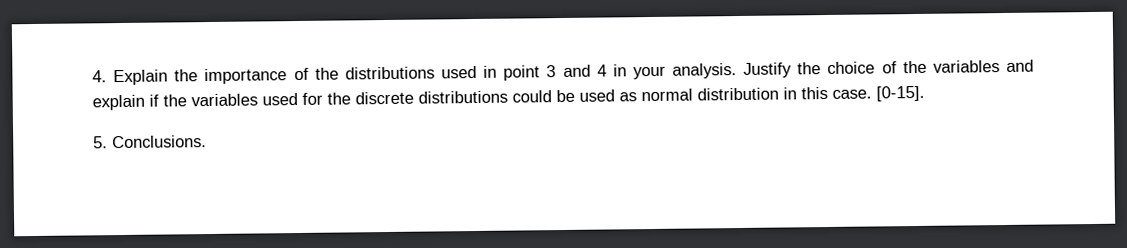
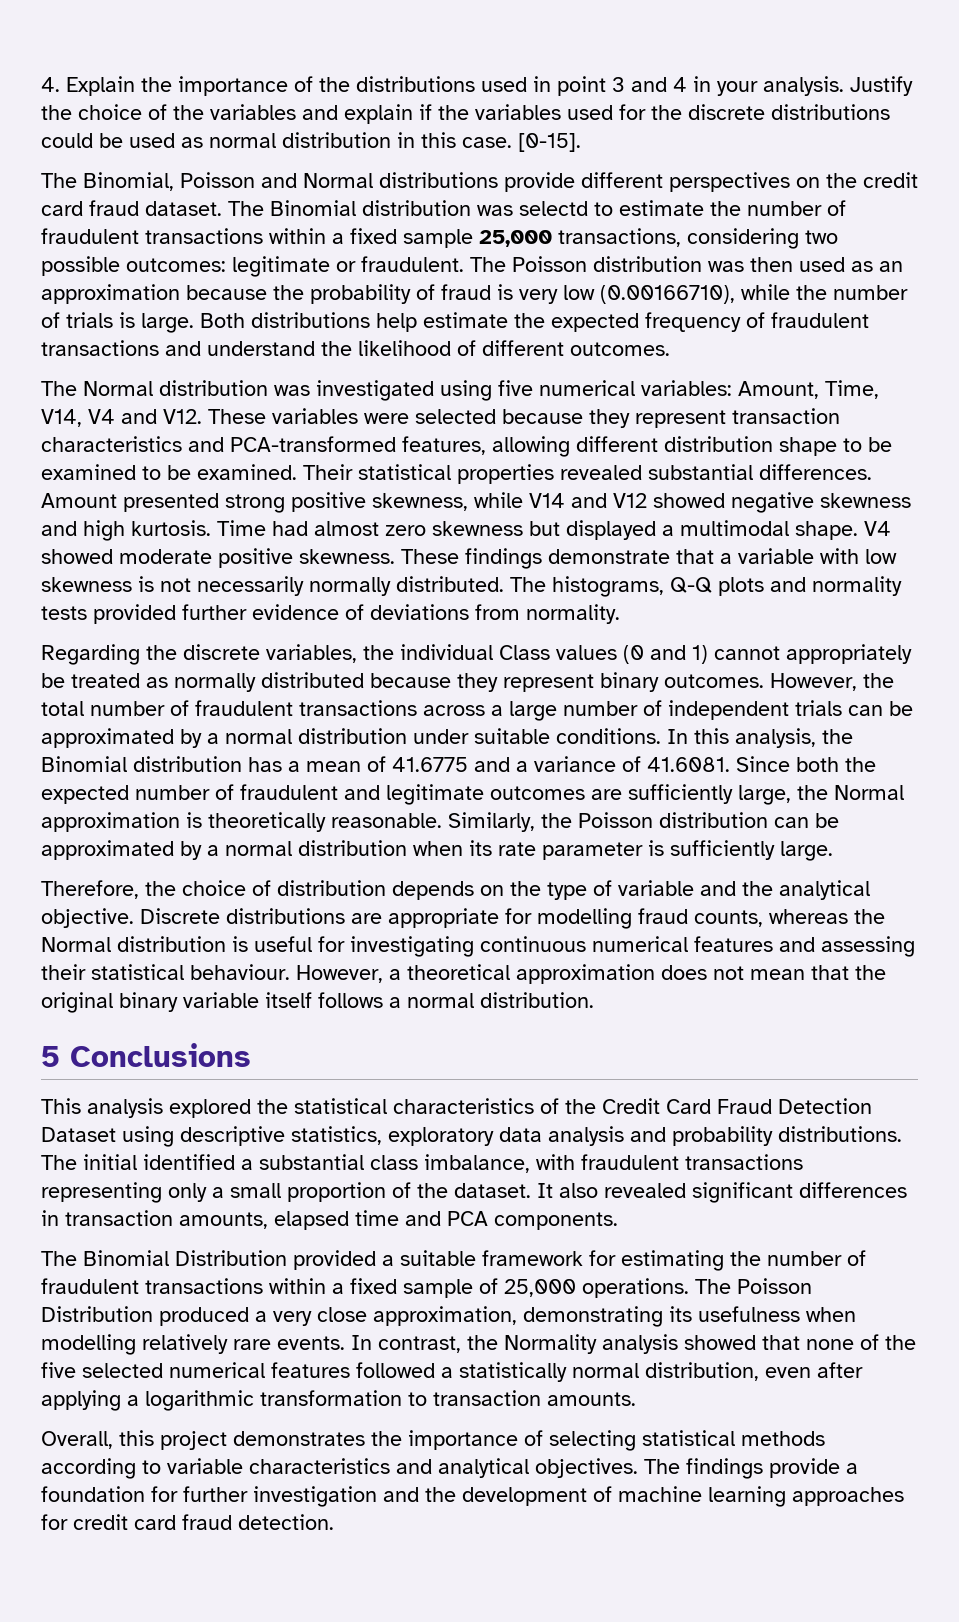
- 5. Conclusions.
+ The Binomial, Poisson and Normal distributions provide different perspectives on the credit card fraud dataset. The Binomial distribution was selectd to estimate the number of fraudulent transactions within a fixed sample 25,000 transactions, considering two possible outcomes: legitimate or fraudulent. The Poisson distribution was then used as an approximation because the probability of fraud is very low (0.00166710), while the number of trials is large. Both distributions help estimate the expected frequency of fraudulent transactions and understand the likelihood of different outcomes.
+ The Normal distribution was investigated using five numerical variables: Amount, Time, V14, V4 and V12. These variables were selected because they represent transaction characteristics and PCA-transformed features, allowing different distribution shape to be examined to be examined. Their statistical properties revealed substantial differences. Amount presented strong positive skewness, while V14 and V12 showed negative skewness and high kurtosis. Time had almost zero skewness but displayed a multimodal shape. V4 showed moderate positive skewness. These findings demonstrate that a variable with low skewness is not necessarily normally distributed. The histograms, Q-Q plots and normality tests provided further evidence of deviations from normality.
+ Regarding the discrete variables, the individual Class values (0 and 1) cannot appropriately be treated as normally distributed because they represent binary outcomes. However, the total number of fraudulent transactions across a large number of independent trials can be approximated by a normal distribution under suitable conditions. In this analysis, the Binomial distribution has a mean of 41.6775 and a variance of 41.6081. Since both the expected number of fraudulent and legitimate outcomes are sufficiently large, the Normal approximation is theoretically reasonable. Similarly, the Poisson distribution can be approximated by a normal distribution when its rate parameter is sufficiently large.
+ Therefore, the choice of distribution depends on the type of variable and the analytical objective. Discrete distributions are appropriate for modelling fraud counts, whereas the Normal distribution is useful for investigating continuous numerical features and assessing their statistical behaviour. However, a theoretical approximation does not mean that the original binary variable itself follows a normal distribution.
+ 5 Conclusions
+ This analysis explored the statistical characteristics of the Credit Card Fraud Detection Dataset using descriptive statistics, exploratory data analysis and probability distributions. The initial identified a substantial class imbalance, with fraudulent transactions representing only a small proportion of the dataset. It also revealed significant differences in transaction amounts, elapsed time and PCA components.
+ The Binomial Distribution provided a suitable framework for estimating the number of fraudulent transactions within a fixed sample of 25,000 operations. The Poisson Distribution produced a very close approximation, demonstrating its usefulness when modelling relatively rare events. In contrast, the Normality analysis showed that none of the five selected numerical features followed a statistically normal distribution, even after applying a logarithmic transformation to transaction amounts.
+ Overall, this project demonstrates the importance of selecting statistical methods according to variable characteristics and analytical objectives. The findings provide a foundation for further investigation and the development of machine learning approaches for credit card fraud detection.

